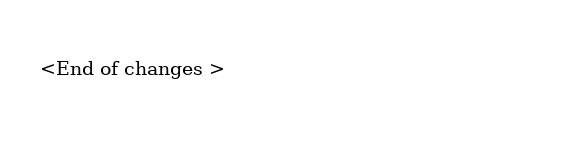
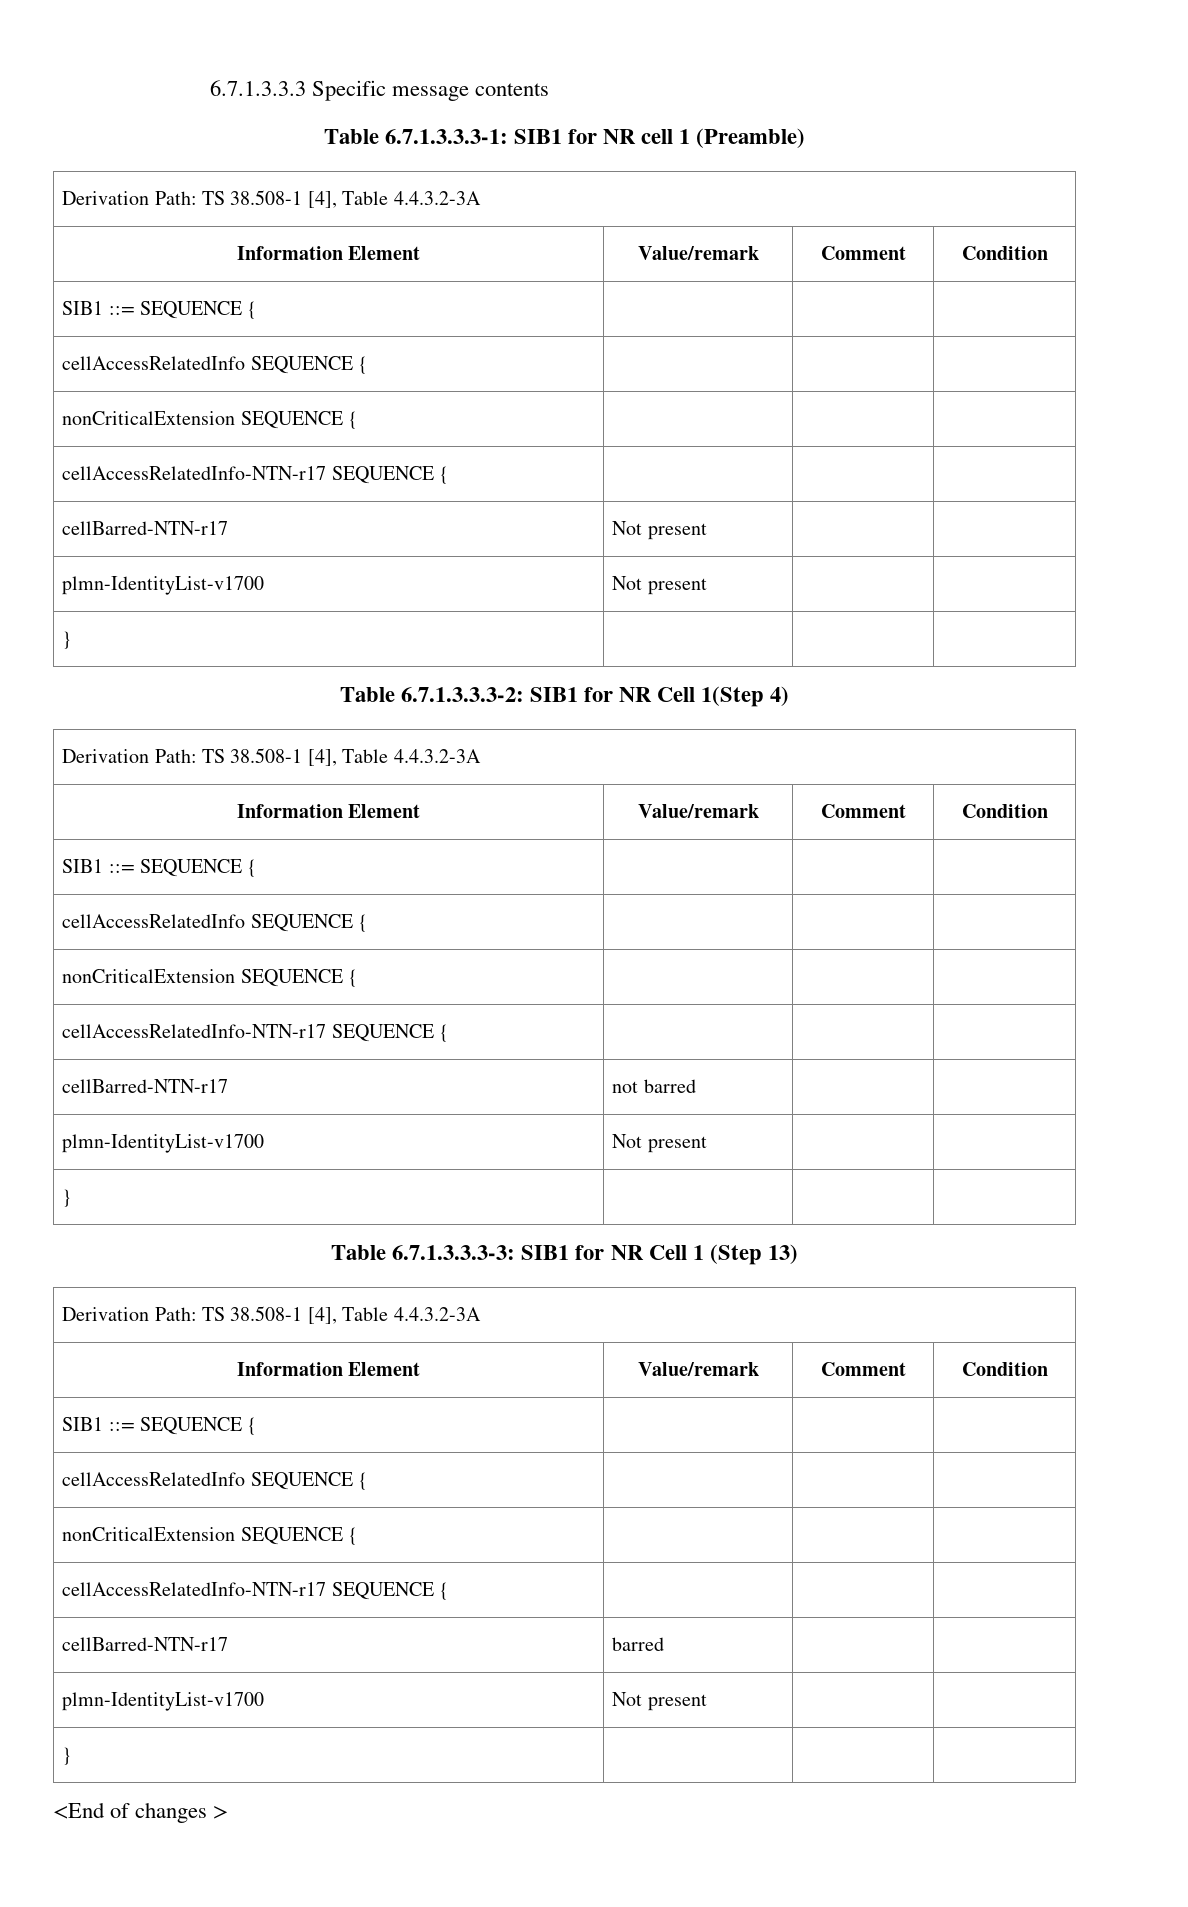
+ 6.7.1.3.3.3 Specific message contents
+ Table 6.7.1.3.3.3-1: SIB1 for NR cell 1 (Preamble)
+ Derivation Path: TS 38.508-1 [4], Table 4.4.3.2-3A
+ Information Element | Value/remark | Comment | Condition
+ SIB1 ::= SEQUENCE { | | |
+ cellAccessRelatedInfo SEQUENCE { | | |
+ nonCriticalExtension SEQUENCE { | | |
+ cellAccessRelatedInfo-NTN-r17 SEQUENCE { | | |
+ cellBarred-NTN-r17 | Not present | |
+ plmn-IdentityList-v1700 | Not present | |
+ } | | |
+ Table 6.7.1.3.3.3-2: SIB1 for NR Cell 1(Step 4)
+ Derivation Path: TS 38.508-1 [4], Table 4.4.3.2-3A
+ Information Element | Value/remark | Comment | Condition
+ SIB1 ::= SEQUENCE { | | |
+ cellAccessRelatedInfo SEQUENCE { | | |
+ nonCriticalExtension SEQUENCE { | | |
+ cellAccessRelatedInfo-NTN-r17 SEQUENCE { | | |
+ cellBarred-NTN-r17 | not barred | |
+ plmn-IdentityList-v1700 | Not present | |
+ } | | |
+ Table 6.7.1.3.3.3-3: SIB1 for NR Cell 1 (Step 13)
+ Derivation Path: TS 38.508-1 [4], Table 4.4.3.2-3A
+ Information Element | Value/remark | Comment | Condition
+ SIB1 ::= SEQUENCE { | | |
+ cellAccessRelatedInfo SEQUENCE { | | |
+ nonCriticalExtension SEQUENCE { | | |
+ cellAccessRelatedInfo-NTN-r17 SEQUENCE { | | |
+ cellBarred-NTN-r17 | barred | |
+ plmn-IdentityList-v1700 | Not present | |
+ } | | |

